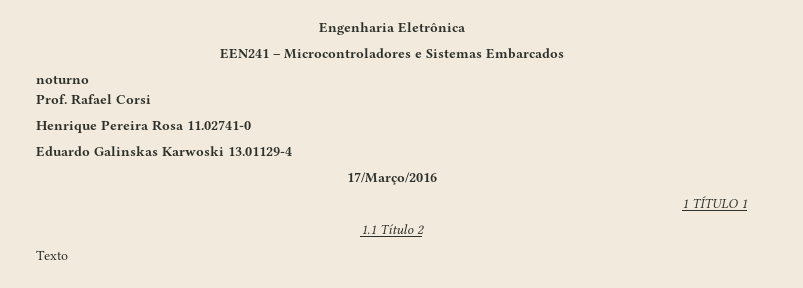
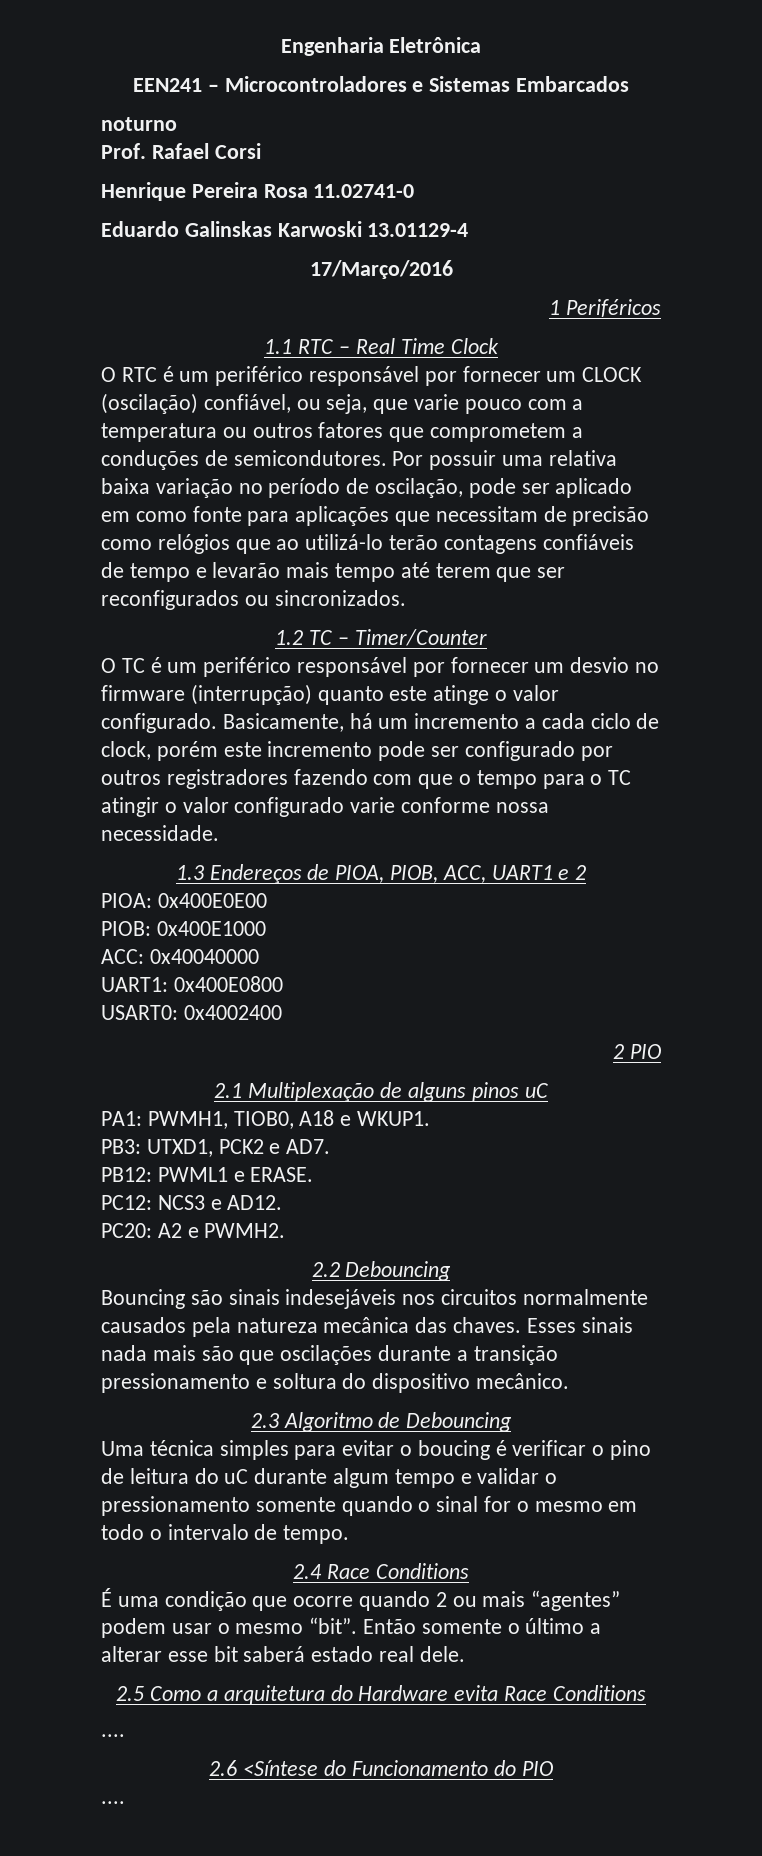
- 1 TÍTULO 1
+ 1 Periféricos
- 1.1 Título 2
- Texto
+ 1.1 RTC – Real Time Clock
+ O RTC é um periférico responsável por fornecer um CLOCK (oscilação) confiável, ou seja, que varie pouco com a temperatura ou outros fatores que comprometem a conduções de semicondutores. Por possuir uma relativa baixa variação no período de oscilação, pode ser aplicado em como fonte para aplicações que necessitam de precisão como relógios que ao utilizá-lo terão contagens confiáveis de tempo e levarão mais tempo até terem que ser reconfigurados ou sincronizados.
+ 1.2 TC – Timer/Counter
+ O TC é um periférico responsável por fornecer um desvio no firmware (interrupção) quanto este atinge o valor configurado. Basicamente, há um incremento a cada ciclo de clock, porém este incremento pode ser configurado por outros registradores fazendo com que o tempo para o TC atingir o valor configurado varie conforme nossa necessidade.
+ 1.3 Endereços de PIOA, PIOB, ACC, UART1 e 2
+ PIOA: 0x400E0E00
+ PIOB: 0x400E1000
+ ACC: 0x40040000
+ UART1: 0x400E0800
+ USART0: 0x4002400
+ 2 PIO
+ 2.1 Multiplexação de alguns pinos uC
+ PA1: PWMH1, TIOB0, A18 e WKUP1.
+ PB3: UTXD1, PCK2 e AD7.
+ PB12: PWML1 e ERASE.
+ PC12: NCS3 e AD12.
+ PC20: A2 e PWMH2.
+ 2.2 Debouncing
+ Bouncing são sinais indesejáveis nos circuitos normalmente causados pela natureza mecânica das chaves. Esses sinais nada mais são que oscilações durante a transição pressionamento e soltura do dispositivo mecânico.
+ 2.3 Algoritmo de Debouncing
+ Uma técnica simples para evitar o boucing é verificar o pino de leitura do uC durante algum tempo e validar o pressionamento somente quando o sinal for o mesmo em todo o intervalo de tempo.
+ 2.4 Race Conditions
+ É uma condição que ocorre quando 2 ou mais “agentes” podem usar o mesmo “bit”. Então somente o último a alterar esse bit saberá estado real dele.
+ 2.5 Como a arquitetura do Hardware evita Race Conditions
+ ....
+ 2.6 <Síntese do Funcionamento do PIO
+ ....

